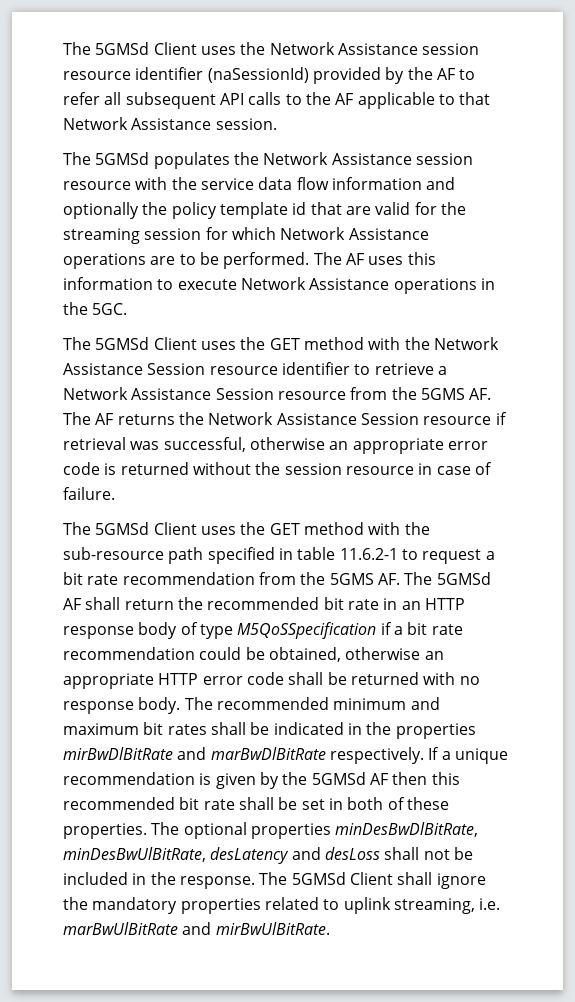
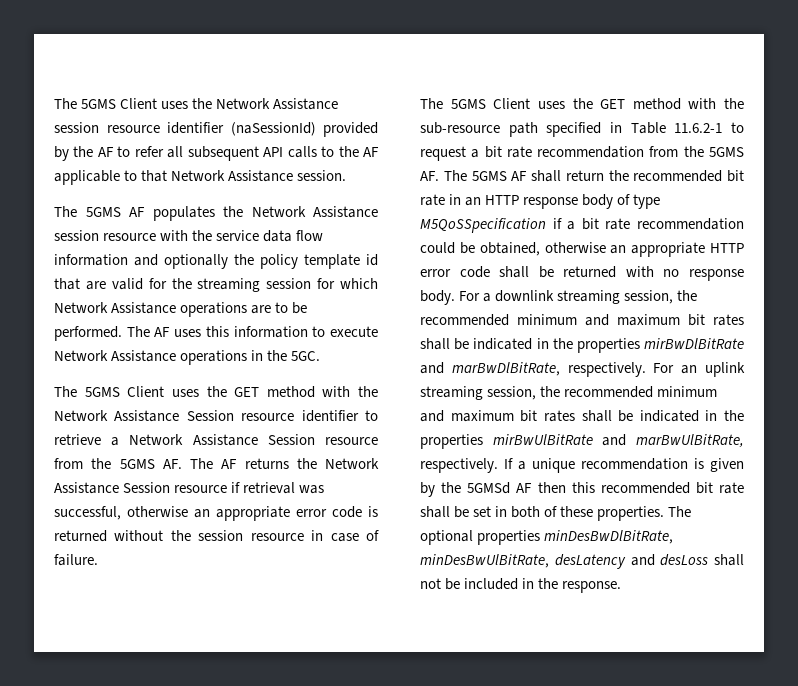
- The 5GMSd Client uses the Network Assistance session resource identifier (naSessionId) provided by the AF to refer all subsequent API calls to the AF applicable to that Network Assistance session.
+ The 5GMS Client uses the Network Assistance session resource identifier (naSessionId) provided by the AF to refer all subsequent API calls to the AF applicable to that Network Assistance session.
- The 5GMSd populates the Network Assistance session resource with the service data flow information and optionally the policy template id that are valid for the streaming session for which Network Assistance operations are to be performed.
+ The 5GMS AF populates the Network Assistance session resource with the service data flow information and optionally the policy template id that are valid for the streaming session for which Network Assistance operations are to be performed.
- The 5GMSd Client uses the GET method with the Network Assistance Session resource identifier to retrieve a Network Assistance Session resource from the 5GMS AF. The AF returns the Network Assistance Session resource if retrieval was successful, otherwise an appropriate error code is returned without the session resource in case of failure.
+ The 5GMS Client uses the GET method with the Network Assistance Session resource identifier to retrieve a Network Assistance Session resource from the 5GMS AF. The AF returns the Network Assistance Session resource if retrieval was successful, otherwise an appropriate error code is returned without the session resource in case of failure.
- The 5GMSd Client uses the GET method with the sub-resource path specified in table 11.6.2-1 to request a bit rate recommendation from the 5GMS AF. The 5GMSd AF shall return the recommended bit rate in an HTTP response body of type M5QoSSpecification if a bit rate recommendation could be obtained, otherwise an appropriate HTTP error code shall be returned with no response body.
+ The 5GMS Client uses the GET method with the sub-resource path specified in Table 11.6.2-1 to request a bit rate recommendation from the 5GMS AF. The 5GMS AF shall return the recommended bit rate in an HTTP response body of type M5QoSSpecification if a bit rate recommendation could be obtained, otherwise an appropriate HTTP error code shall be returned with no response body.
- The recommended minimum and maximum bit rates shall be indicated in the properties mirBwDlBitRate and marBwDlBitRate respectively.
+ For a downlink streaming session, the recommended minimum and maximum bit rates shall be indicated in the properties mirBwDlBitRate and marBwDlBitRate, respectively. For an uplink streaming session, the recommended minimum and maximum bit rates shall be indicated in the properties mirBwUlBitRate and marBwUlBitRate, respectively.
- The 5GMSd Client shall ignore the mandatory properties related to uplink streaming, i.e. marBwUlBitRate and mirBwUlBitRate.

